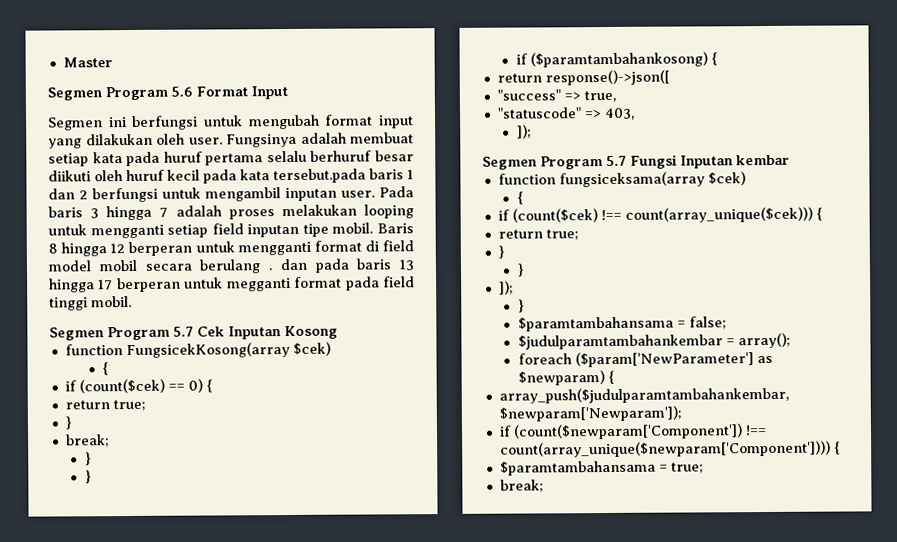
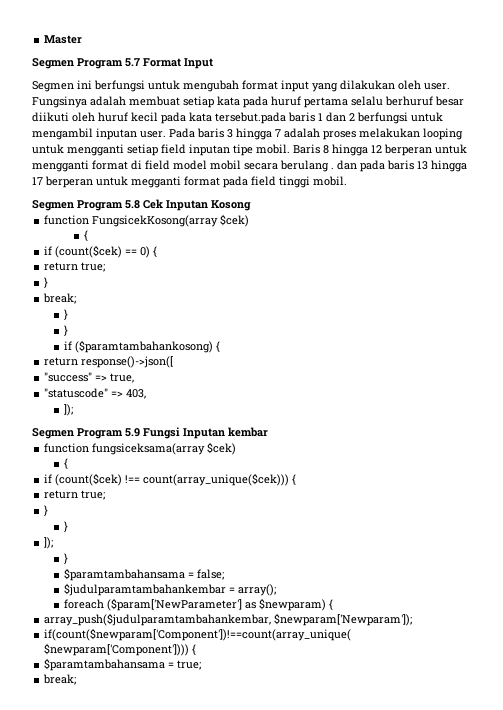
- Segmen Program 5.6 Format Input
+ Segmen Program 5.7 Format Input
- Segmen Program 5.7 Cek Inputan Kosong
+ Segmen Program 5.8 Cek Inputan Kosong
- Segmen Program 5.7 Fungsi Inputan kembar
+ Segmen Program 5.9 Fungsi Inputan kembar
- if (count($newparam['Component']) !== count(array_unique($newparam['Component']))) {
+ if(count($newparam['Component'])!==count(array_unique( $newparam['Component']))) {

